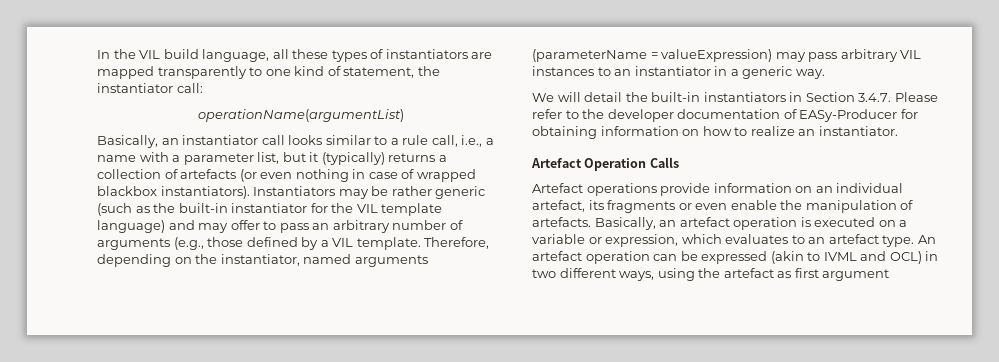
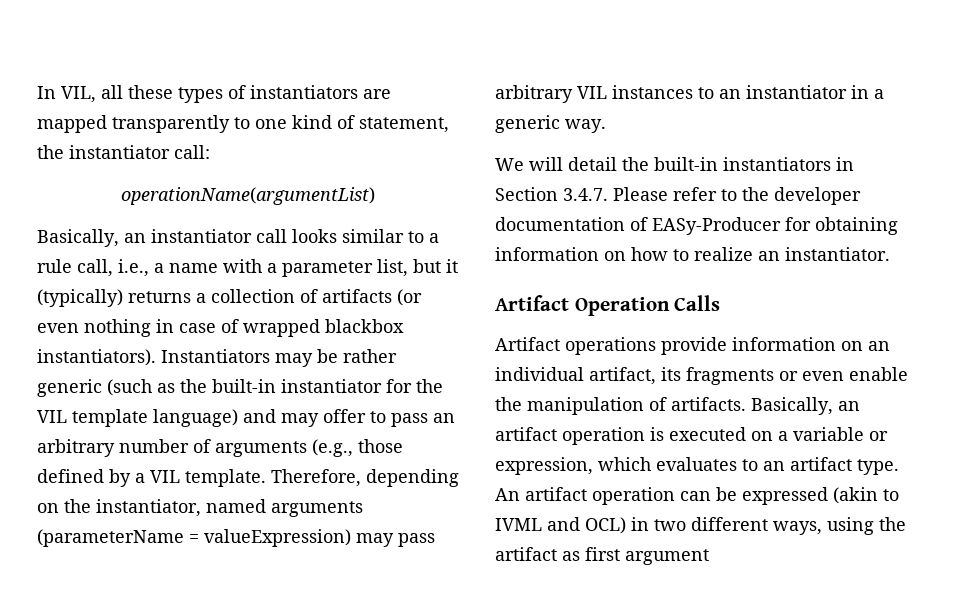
- In the VIL build language, all these types of instantiators are mapped transparently to one kind of statement, the instantiator call:
+ In VIL, all these types of instantiators are mapped transparently to one kind of statement, the instantiator call:
- Basically, an instantiator call looks similar to a rule call, i.e., a name with a parameter list, but it (typically) returns a collection of artefacts (or even nothing in case of wrapped blackbox instantiators).
+ Basically, an instantiator call looks similar to a rule call, i.e., a name with a parameter list, but it (typically) returns a collection of artifacts (or even nothing in case of wrapped blackbox instantiators).
- Artefact Operation Calls
+ Artifact Operation Calls
- Artefact operations provide information on an individual artefact, its fragments or even enable the manipulation of artefacts. Basically, an artefact operation is executed on a variable or expression, which evaluates to an artefact type.
+ Artifact operations provide information on an individual artifact, its fragments or even enable the manipulation of artifacts. Basically, an artifact operation is executed on a variable or expression, which evaluates to an artifact type.
- An artefact operation can be expressed (akin to IVML and OCL) in two different ways, using the artefact as first argument
+ An artifact operation can be expressed (akin to IVML and OCL) in two different ways, using the artifact as first argument

